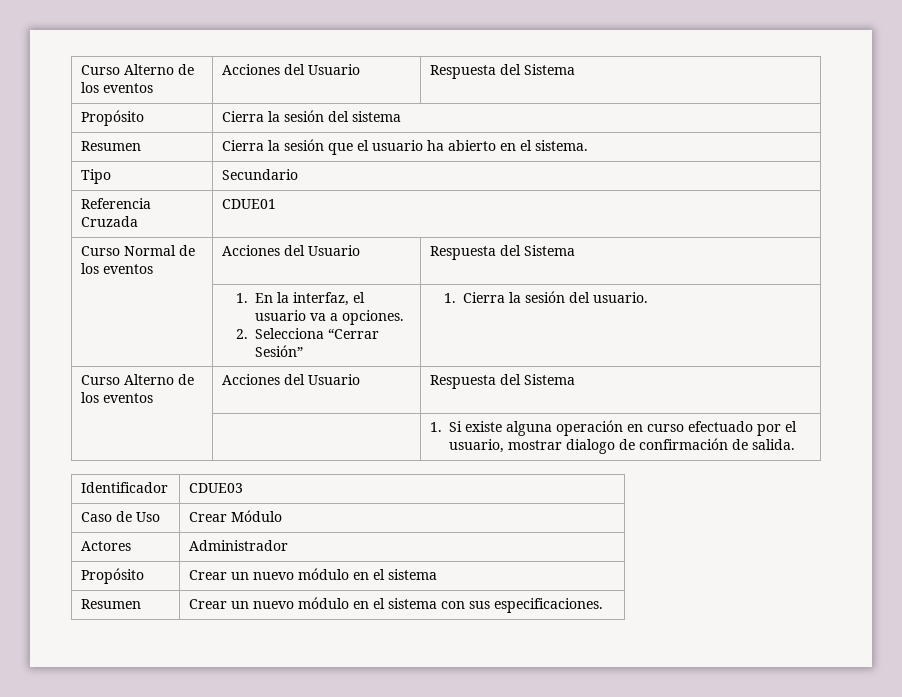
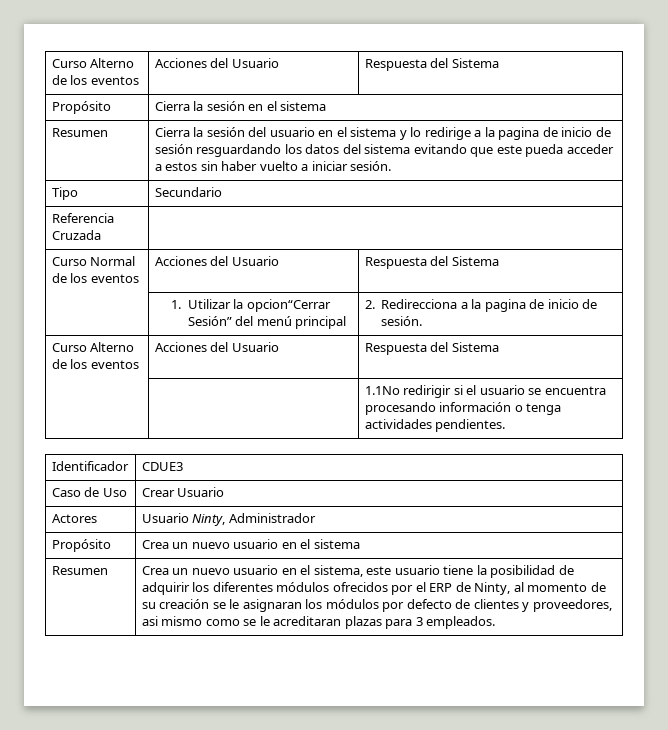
- Propósito | Cierra la sesión del sistema
+ Propósito | Cierra la sesión en el sistema
- Resumen | Cierra la sesión que el usuario ha abierto en el sistema.
+ Resumen | Cierra la sesión del usuario en el sistema y lo redirige a la pagina de inicio de sesión resguardando los datos del sistema evitando que este pueda acceder a estos sin haber vuelto a iniciar sesión.
- Referencia Cruzada | CDUE01
+ Referencia Cruzada |
- | 1. En la interfaz, el usuario va a opciones.
- 2. Selecciona “Cerrar Sesión” | 1. Cierra la sesión del usuario.
+ | 1. Utilizar la opcion“Cerrar Sesión” del menú principal | 2. Redirecciona a la pagina de inicio de sesión.
- | | 1. Si existe alguna operación en curso efectuado por el usuario, mostrar dialogo de confirmación de salida.
+ | | 1.1No redirigir si el usuario se encuentra procesando información o tenga actividades pendientes.
- Identificador | CDUE03
+ Identificador | CDUE3
- Caso de Uso | Crear Módulo
+ Caso de Uso | Crear Usuario
- Actores | Administrador
+ Actores | Usuario Ninty, Administrador
- Propósito | Crear un nuevo módulo en el sistema
- Resumen | Crear un nuevo módulo en el sistema con sus especificaciones.
+ Propósito | Crea un nuevo usuario en el sistema
+ Resumen | Crea un nuevo usuario en el sistema, este usuario tiene la posibilidad de adquirir los diferentes módulos ofrecidos por el ERP de Ninty, al momento de su creación se le asignaran los módulos por defecto de clientes y proveedores, asi mismo como se le acreditaran plazas para 3 empleados.

